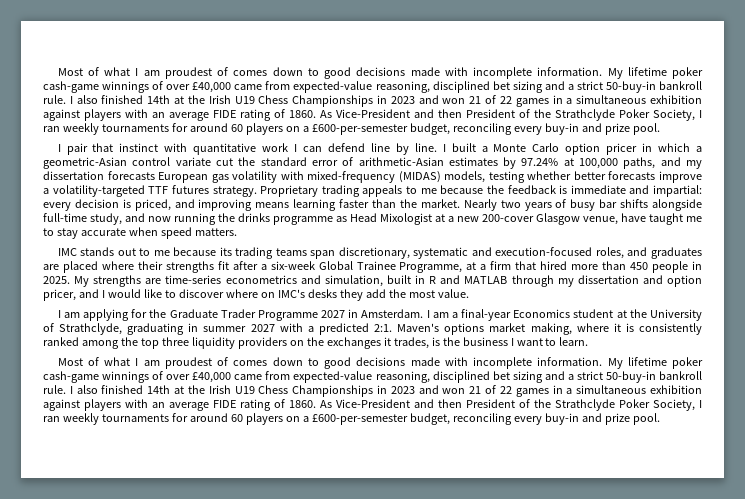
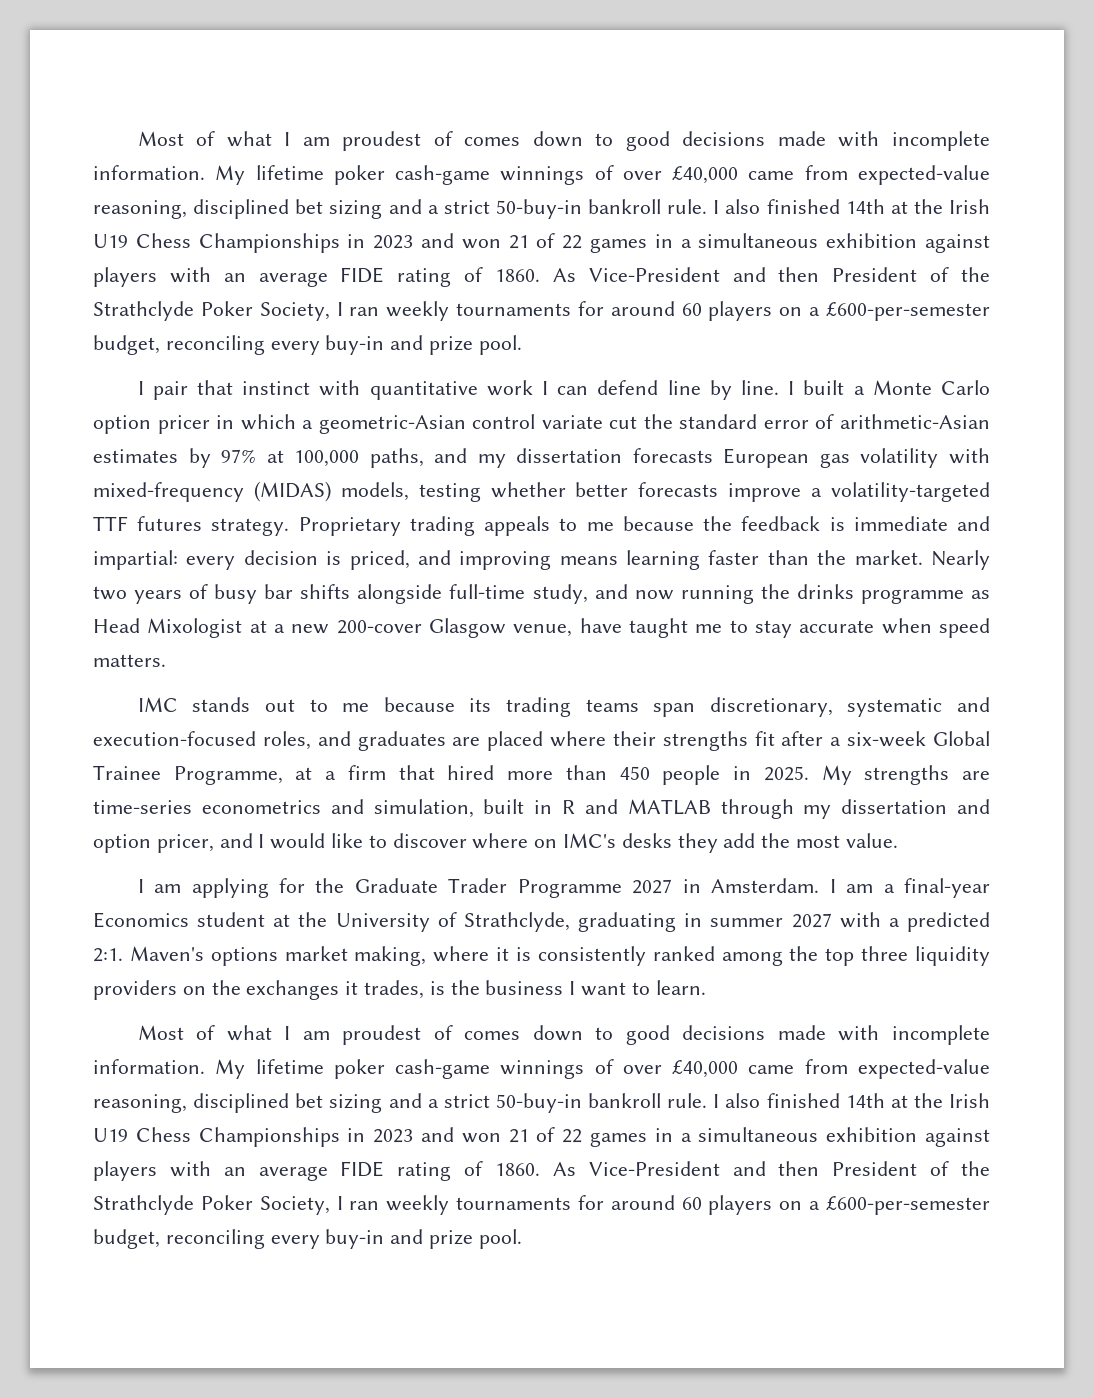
- I built a Monte Carlo option pricer in which a geometric-Asian control variate cut the standard error of arithmetic-Asian estimates by 97.24% at 100,000 paths, and my dissertation forecasts European gas volatility with mixed-frequency (MIDAS) models, testing whether better forecasts improve a volatility-targeted TTF futures strategy.
+ I built a Monte Carlo option pricer in which a geometric-Asian control variate cut the standard error of arithmetic-Asian estimates by 97% at 100,000 paths, and my dissertation forecasts European gas volatility with mixed-frequency (MIDAS) models, testing whether better forecasts improve a volatility-targeted TTF futures strategy.

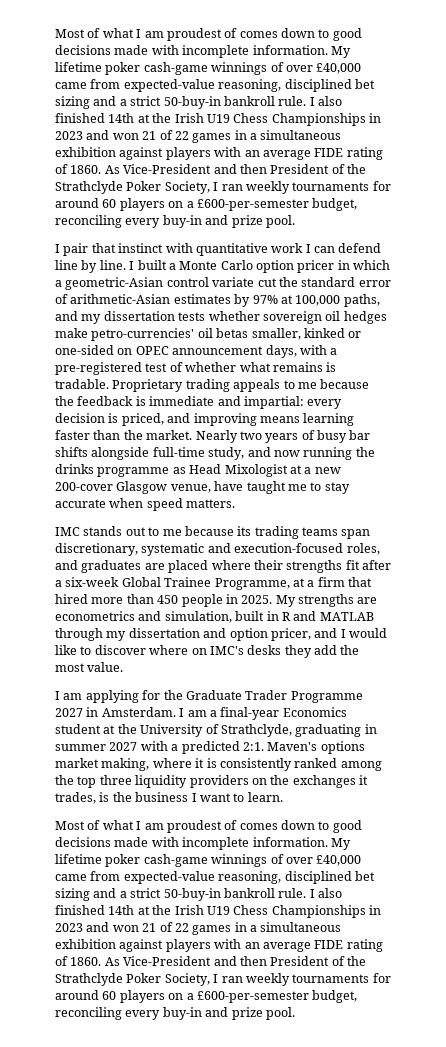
- I built a Monte Carlo option pricer in which a geometric-Asian control variate cut the standard error of arithmetic-Asian estimates by 97% at 100,000 paths, and my dissertation forecasts European gas volatility with mixed-frequency (MIDAS) models, testing whether better forecasts improve a volatility-targeted TTF futures strategy.
+ I built a Monte Carlo option pricer in which a geometric-Asian control variate cut the standard error of arithmetic-Asian estimates by 97% at 100,000 paths, and my dissertation tests whether sovereign oil hedges make petro-currencies' oil betas smaller, kinked or one-sided on OPEC announcement days, with a pre-registered test of whether what remains is tradable.
- My strengths are time-series econometrics and simulation, built in R and MATLAB through my dissertation and option pricer, and I would like to discover where on IMC's desks they add the most value.
+ My strengths are econometrics and simulation, built in R and MATLAB through my dissertation and option pricer, and I would like to discover where on IMC's desks they add the most value.

